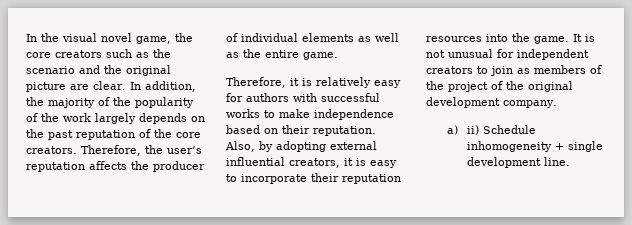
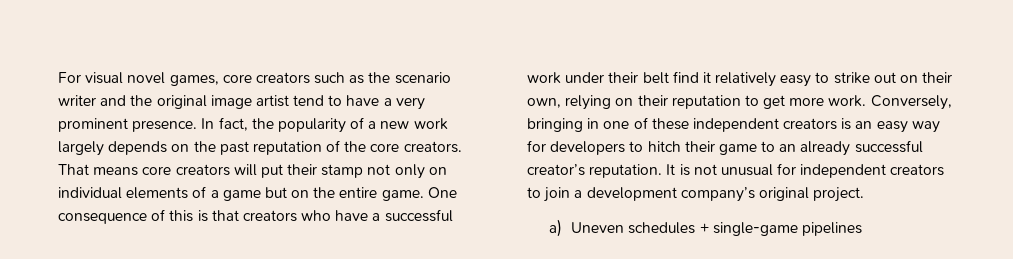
- In the visual novel game, the core creators such as the scenario and the original picture are clear. In addition, the majority of the popularity of the work largely depends on the past reputation of the core creators.
+ For visual novel games, core creators such as the scenario writer and the original image artist tend to have a very prominent presence. In fact, the popularity of a new work largely depends on the past reputation of the core creators.
- Therefore, the user’s reputation affects the producer of individual elements as well as the entire game.
- Therefore, it is relatively easy for authors with successful works to make independence based on their reputation. Also, by adopting external influential creators, it is easy to incorporate their reputation resources into the game.
+ That means core creators will put their stamp not only on individual elements of a game but on the entire game. One consequence of this is that creators who have a successful work under their belt find it relatively easy to strike out on their own, relying on their reputation to get more work. Conversely, bringing in one of these independent creators is an easy way for developers to hitch their game to an already successful creator’s reputation.
- It is not unusual for independent creators to join as members of the project of the original development company.
- a) ii) Schedule inhomogeneity + single development line.
+ It is not unusual for independent creators to join a development company’s original project.
+ a) Uneven schedules + single-game pipelines

